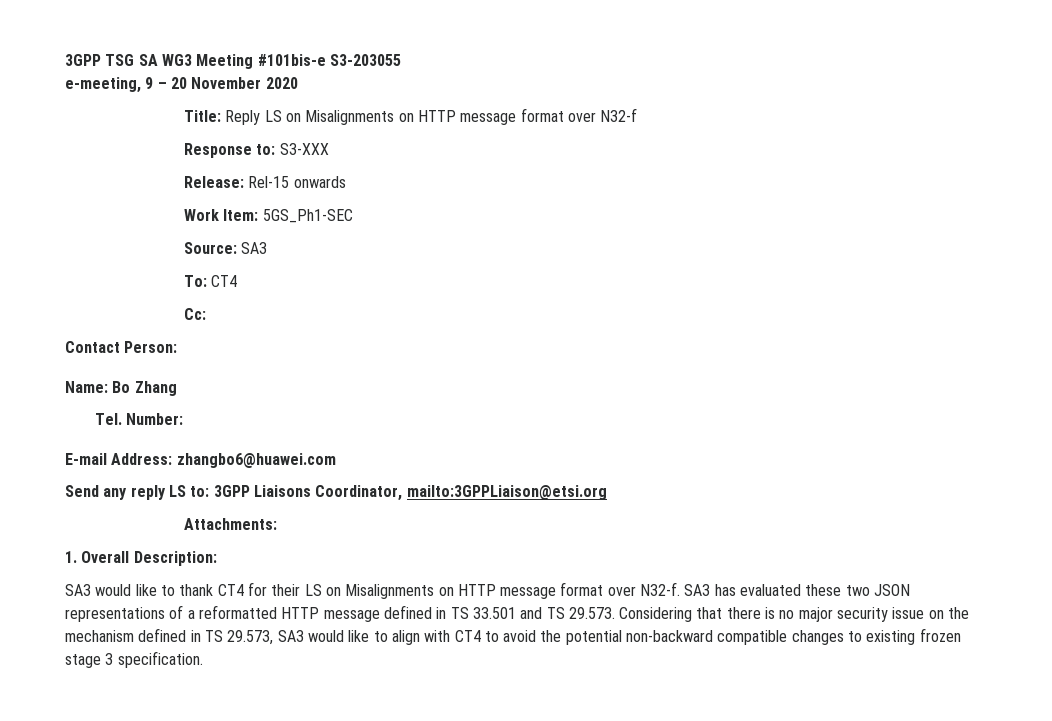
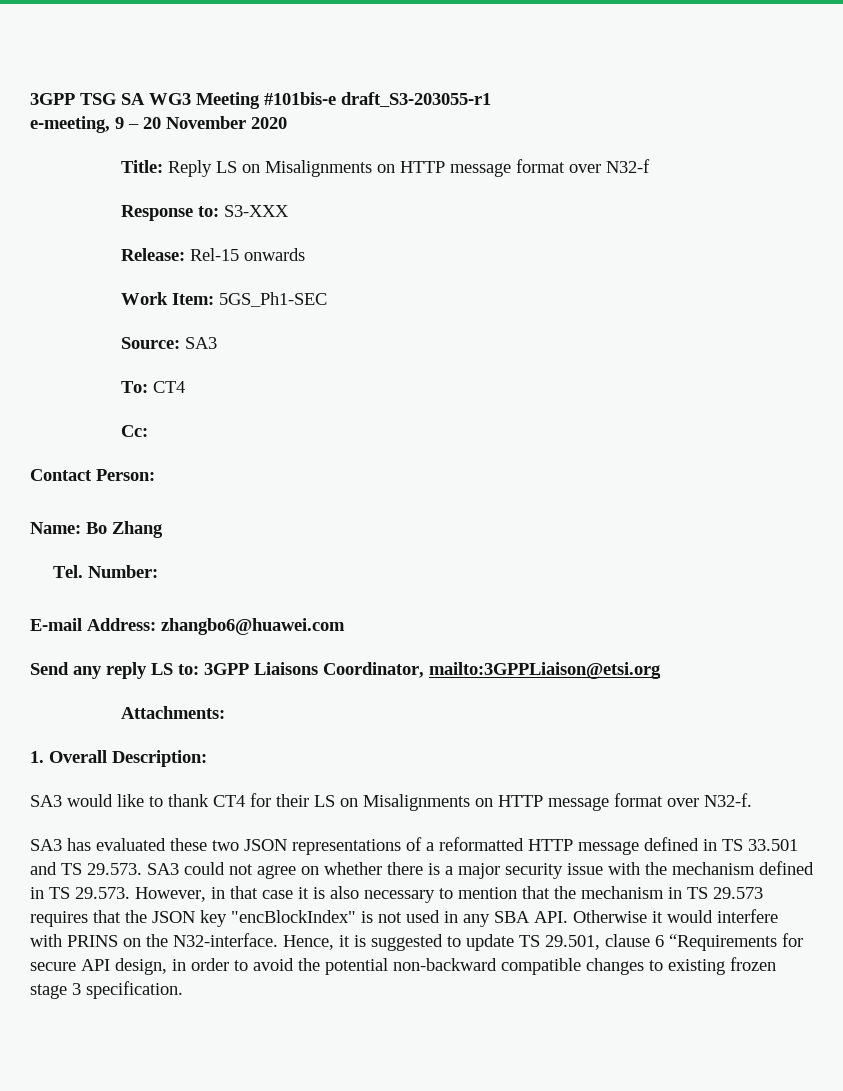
- 3GPP TSG SA WG3 Meeting #101bis-e S3-203055
+ 3GPP TSG SA WG3 Meeting #101bis-e draft_S3-203055-r1
- SA3 would like to thank CT4 for their LS on Misalignments on HTTP message format over N32-f. SA3 has evaluated these two JSON representations of a reformatted HTTP message defined in TS 33.501 and TS 29.573. Considering that there is no major security issue on the mechanism defined in TS 29.573, SA3 would like to align with CT4 to avoid the potential non-backward compatible changes to existing frozen stage 3 specification.
+ SA3 would like to thank CT4 for their LS on Misalignments on HTTP message format over N32-f.
+ SA3 has evaluated these two JSON representations of a reformatted HTTP message defined in TS 33.501 and TS 29.573. SA3 could not agree on whether there is a major security issue with the mechanism defined in TS 29.573. However, in that case it is also necessary to mention that the mechanism in TS 29.573 requires that the JSON key "encBlockIndex" is not used in any SBA API. Otherwise it would interfere with PRINS on the N32-interface. Hence, it is suggested to update TS 29.501, clause 6 “Requirements for secure API design, in order to avoid the potential non-backward compatible changes to existing frozen stage 3 specification.

